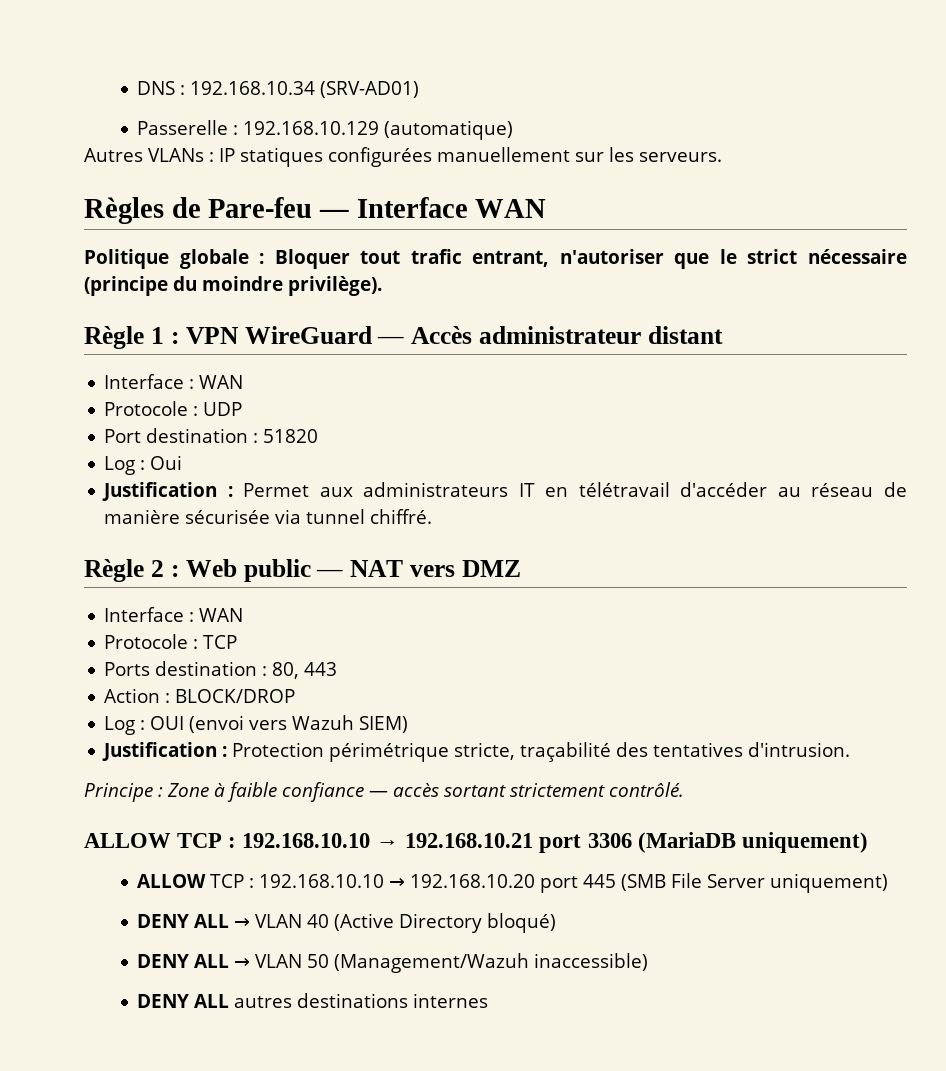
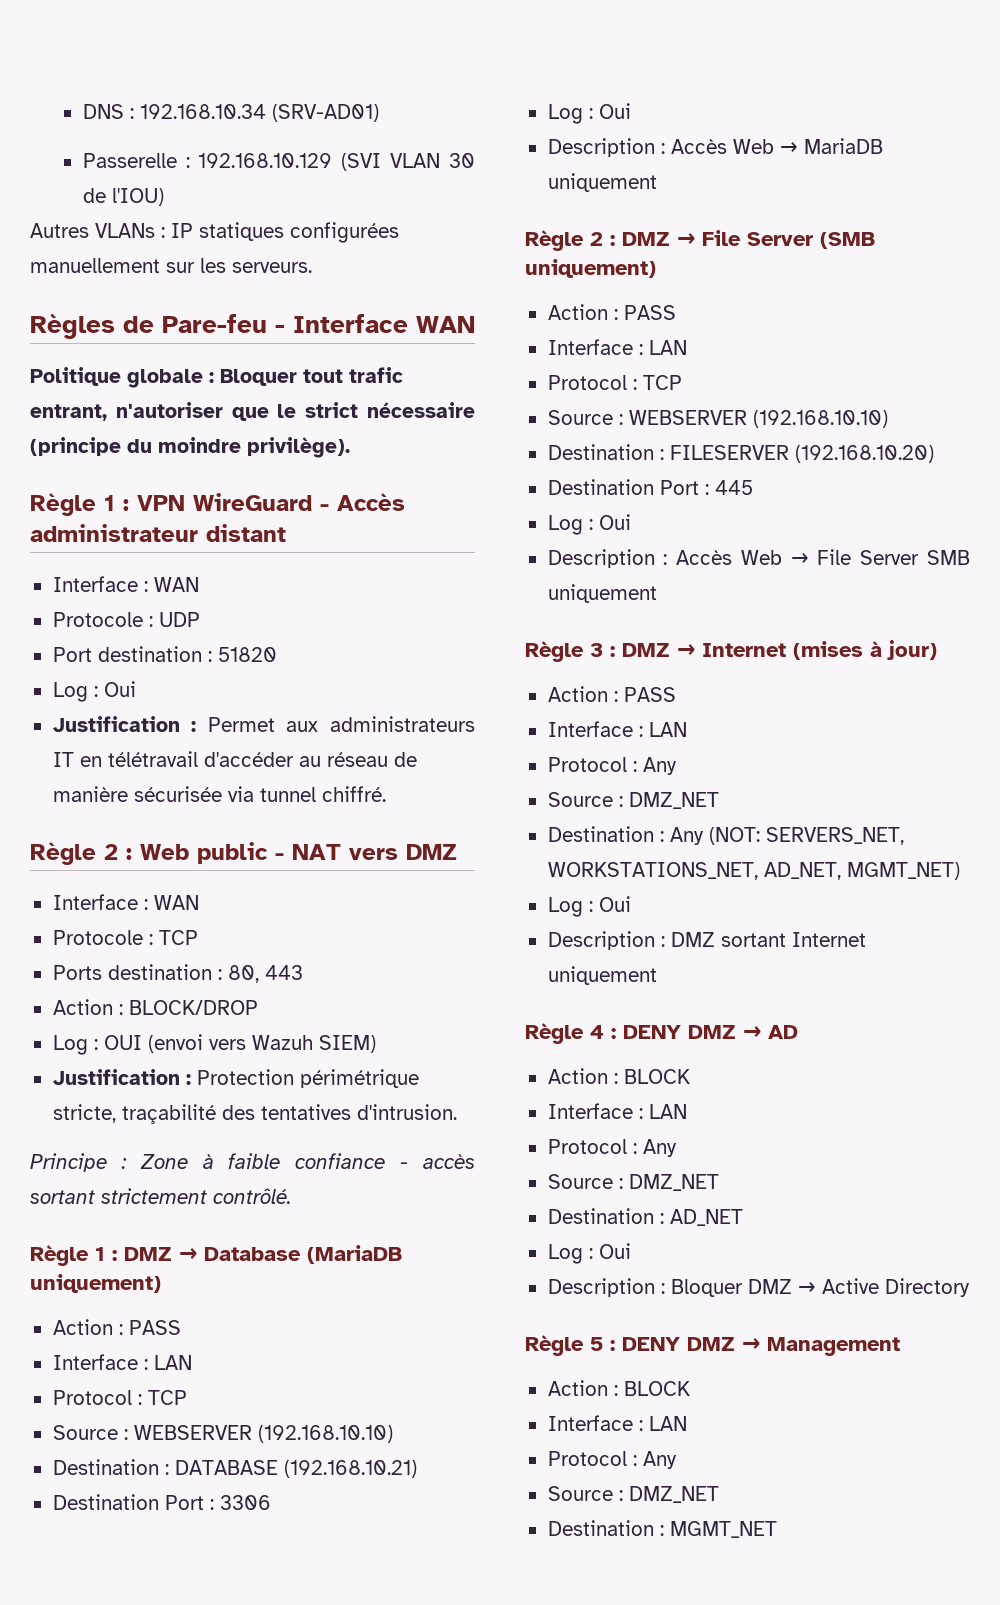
- Passerelle : 192.168.10.129 (automatique)
+ Passerelle : 192.168.10.129 (SVI VLAN 30 de l'IOU)
- Règles de Pare-feu — Interface WAN
+ Règles de Pare-feu - Interface WAN
- Règle 1 : VPN WireGuard — Accès administrateur distant
+ Règle 1 : VPN WireGuard - Accès administrateur distant
- Règle 2 : Web public — NAT vers DMZ
+ Règle 2 : Web public - NAT vers DMZ
- Principe : Zone à faible confiance — accès sortant strictement contrôlé.
+ Principe : Zone à faible confiance - accès sortant strictement contrôlé.
- ALLOW TCP : 192.168.10.10 → 192.168.10.21 port 3306 (MariaDB uniquement)
- ALLOW TCP : 192.168.10.10 → 192.168.10.20 port 445 (SMB File Server uniquement)
- DENY ALL → VLAN 40 (Active Directory bloqué)
- DENY ALL → VLAN 50 (Management/Wazuh inaccessible)
- DENY ALL autres destinations internes
+ Règle 1 : DMZ → Database (MariaDB uniquement)
+ Action : PASS
+ Interface : LAN
+ Protocol : TCP
+ Source : WEBSERVER (192.168.10.10)
+ Destination : DATABASE (192.168.10.21)
+ Destination Port : 3306
+ Log : Oui
+ Description : Accès Web → MariaDB uniquement
+ Règle 2 : DMZ → File Server (SMB uniquement)
+ Action : PASS
+ Interface : LAN
+ Protocol : TCP
+ Source : WEBSERVER (192.168.10.10)
+ Destination : FILESERVER (192.168.10.20)
+ Destination Port : 445
+ Log : Oui
+ Description : Accès Web → File Server SMB uniquement
+ Règle 3 : DMZ → Internet (mises à jour)
+ Action : PASS
+ Interface : LAN
+ Protocol : Any
+ Source : DMZ_NET
+ Destination : Any (NOT: SERVERS_NET, WORKSTATIONS_NET, AD_NET, MGMT_NET)
+ Log : Oui
+ Description : DMZ sortant Internet uniquement
+ Règle 4 : DENY DMZ → AD
+ Action : BLOCK
+ Interface : LAN
+ Protocol : Any
+ Source : DMZ_NET
+ Destination : AD_NET
+ Log : Oui
+ Description : Bloquer DMZ → Active Directory
+ Règle 5 : DENY DMZ → Management
+ Action : BLOCK
+ Interface : LAN
+ Protocol : Any
+ Source : DMZ_NET
+ Destination : MGMT_NET

